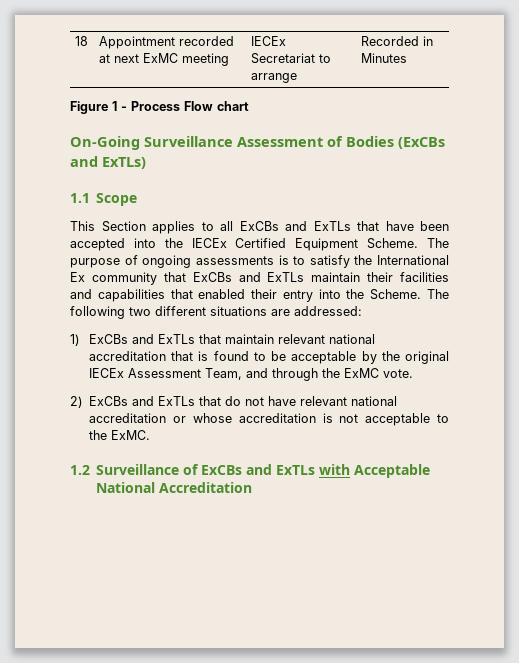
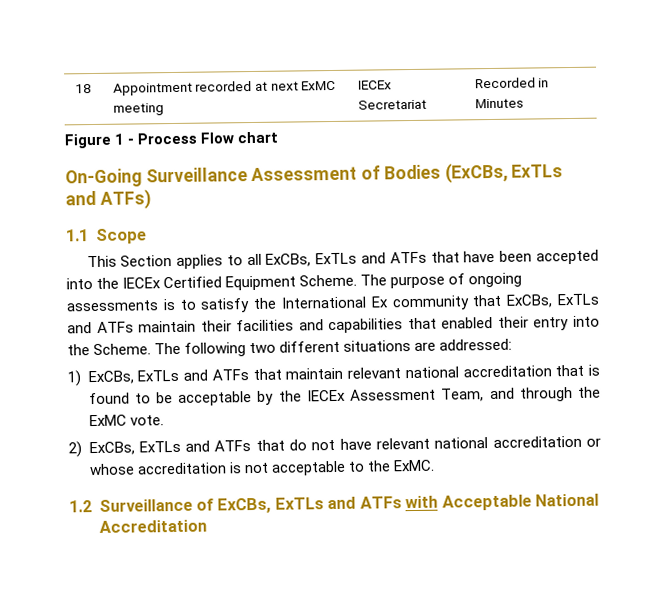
- 18 | Appointment recorded at next ExMC meeting | IECEx Secretariat to arrange | Recorded in Minutes
+ 18 | Appointment recorded at next ExMC meeting | IECEx Secretariat | Recorded in Minutes
- On-Going Surveillance Assessment of Bodies (ExCBs and ExTLs)
+ On-Going Surveillance Assessment of Bodies (ExCBs, ExTLs and ATFs)
- This Section applies to all ExCBs and ExTLs that have been accepted into the IECEx Certified Equipment Scheme.
+ This Section applies to all ExCBs, ExTLs and ATFs that have been accepted into the IECEx Certified Equipment Scheme.
- The purpose of ongoing assessments is to satisfy the International Ex community that ExCBs and ExTLs maintain their facilities and capabilities that enabled their entry into the Scheme.
+ The purpose of ongoing assessments is to satisfy the International Ex community that ExCBs, ExTLs and ATFs maintain their facilities and capabilities that enabled their entry into the Scheme.
- 1) ExCBs and ExTLs that maintain relevant national accreditation that is found to be acceptable by the original IECEx Assessment Team, and through the ExMC vote.
+ 1) ExCBs, ExTLs and ATFs that maintain relevant national accreditation that is found to be acceptable by the IECEx Assessment Team, and through the ExMC vote.
- 2) ExCBs and ExTLs that do not have relevant national accreditation or whose accreditation is not acceptable to the ExMC.
+ 2) ExCBs, ExTLs and ATFs that do not have relevant national accreditation or whose accreditation is not acceptable to the ExMC.
- 1.2 Surveillance of ExCBs and ExTLs with Acceptable National Accreditation
+ 1.2 Surveillance of ExCBs, ExTLs and ATFs with Acceptable National Accreditation

